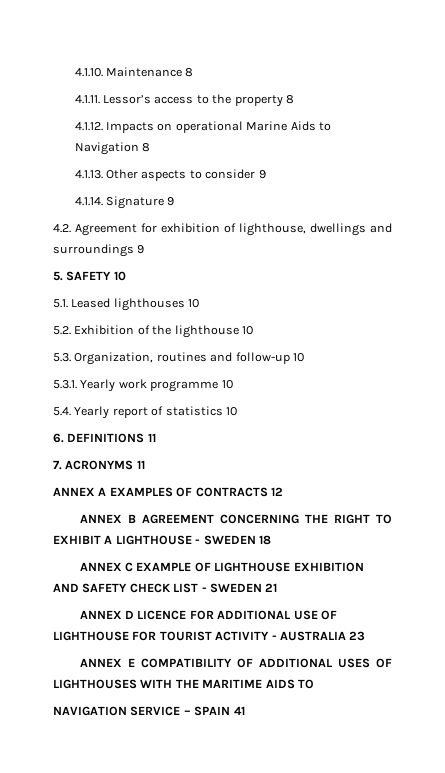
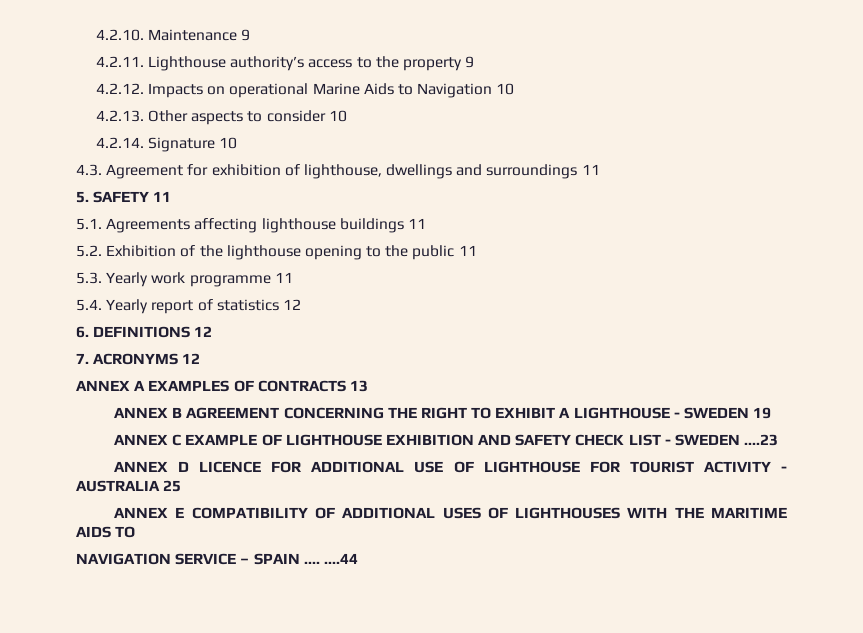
- 4.1.10. Maintenance 8
- 4.1.11. Lessor’s access to the property 8
- 4.1.12. Impacts on operational Marine Aids to Navigation 8
- 4.1.13. Other aspects to consider 9
- 4.1.14. Signature 9
- 4.2. Agreement for exhibition of lighthouse, dwellings and surroundings 9
+ 4.2.10. Maintenance 9
+ 4.2.11. Lighthouse authority’s access to the property 9
+ 4.2.12. Impacts on operational Marine Aids to Navigation 10
+ 4.2.13. Other aspects to consider 10
+ 4.2.14. Signature 10
+ 4.3. Agreement for exhibition of lighthouse, dwellings and surroundings 11
- 5. SAFETY 10
+ 5. SAFETY 11
- 5.1. Leased lighthouses 10
+ 5.1. Agreements affecting lighthouse buildings 11
- 5.2. Exhibition of the lighthouse 10
- 5.3. Organization, routines and follow-up 10
- 5.3.1. Yearly work programme 10
+ 5.2. Exhibition of the lighthouse opening to the public 11
+ 5.3. Yearly work programme 11
- 5.4. Yearly report of statistics 10
+ 5.4. Yearly report of statistics 12
- 6. DEFINITIONS 11
+ 6. DEFINITIONS 12
- 7. ACRONYMS 11
+ 7. ACRONYMS 12
- ANNEX A EXAMPLES OF CONTRACTS 12
+ ANNEX A EXAMPLES OF CONTRACTS 13
- ANNEX B AGREEMENT CONCERNING THE RIGHT TO EXHIBIT A LIGHTHOUSE - SWEDEN 18
+ ANNEX B AGREEMENT CONCERNING THE RIGHT TO EXHIBIT A LIGHTHOUSE - SWEDEN 19
- ANNEX C EXAMPLE OF LIGHTHOUSE EXHIBITION AND SAFETY CHECK LIST - SWEDEN 21
+ ANNEX C EXAMPLE OF LIGHTHOUSE EXHIBITION AND SAFETY CHECK LIST - SWEDEN ....23
- ANNEX D LICENCE FOR ADDITIONAL USE OF LIGHTHOUSE FOR TOURIST ACTIVITY - AUSTRALIA 23
+ ANNEX D LICENCE FOR ADDITIONAL USE OF LIGHTHOUSE FOR TOURIST ACTIVITY - AUSTRALIA 25
- NAVIGATION SERVICE – SPAIN 41
+ NAVIGATION SERVICE – SPAIN .... ....44

